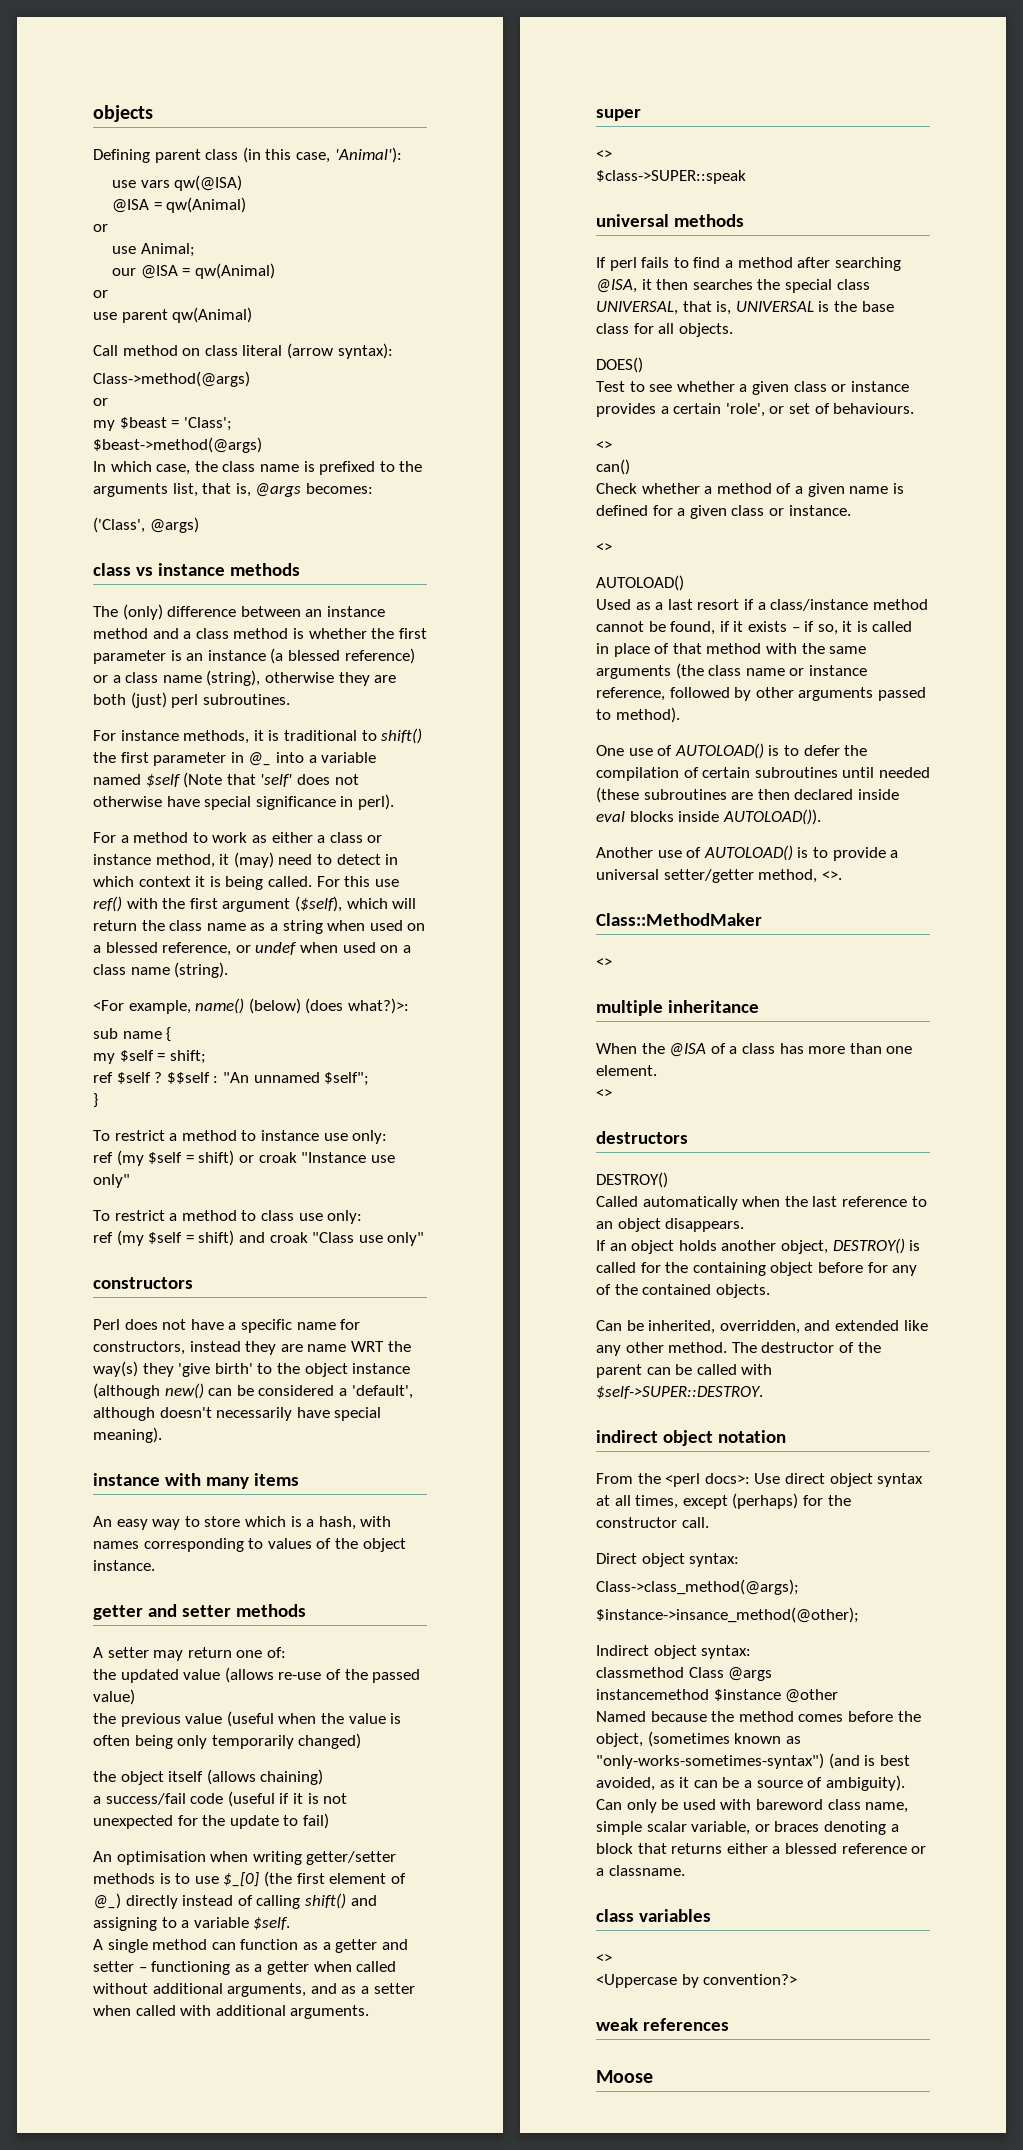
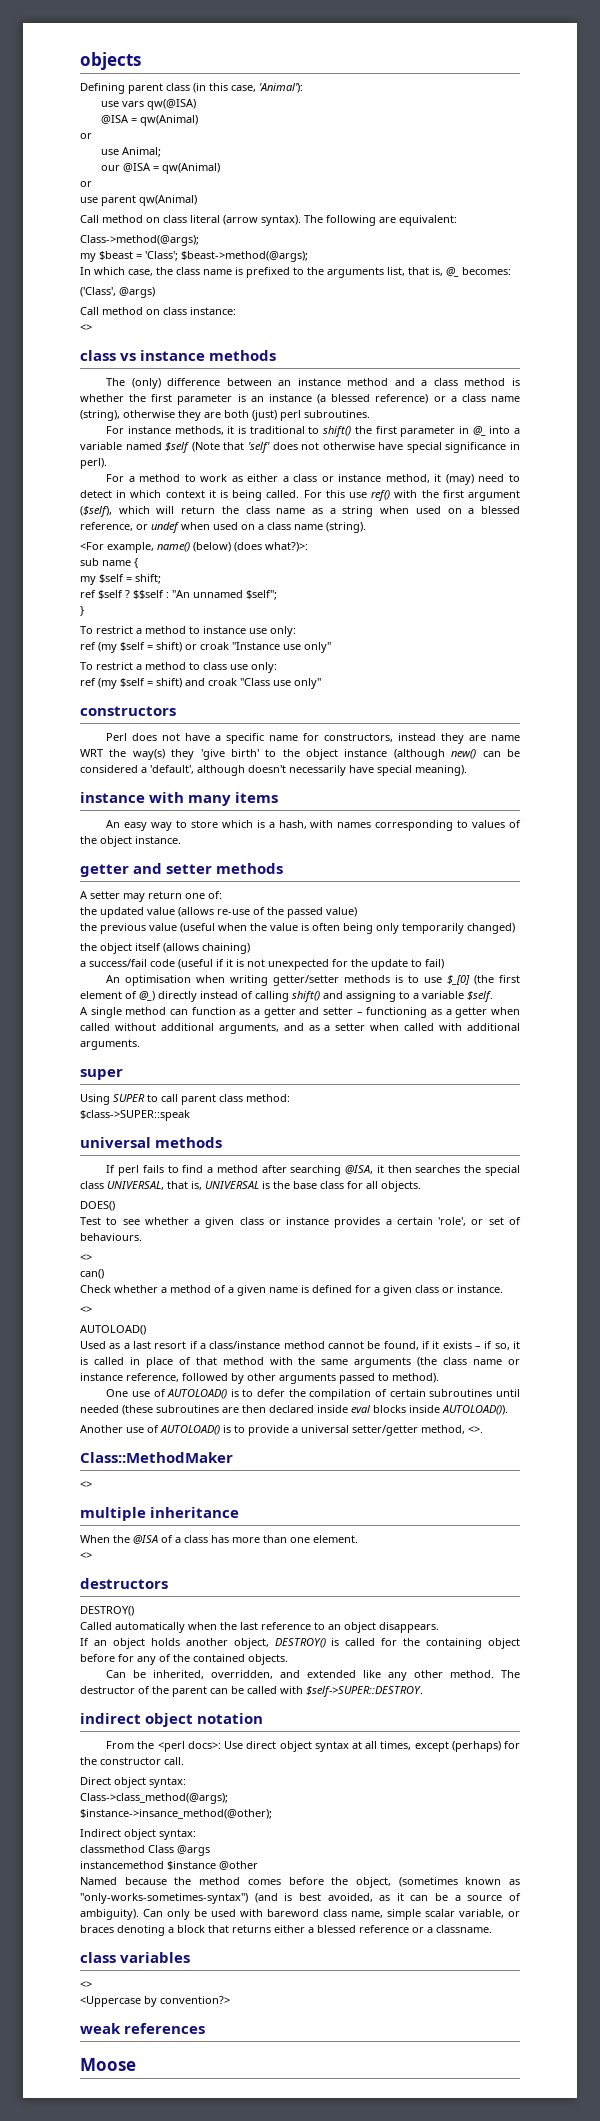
- Call method on class literal (arrow syntax):
- Class->method(@args)
- or
+ Call method on class literal (arrow syntax). The following are equivalent:
+ Class->method(@args);
- my $beast = 'Class';
- $beast->method(@args)
+ my $beast = 'Class'; $beast->method(@args);
- In which case, the class name is prefixed to the arguments list, that is, @args becomes:
+ In which case, the class name is prefixed to the arguments list, that is, @_ becomes:
+ Call method on class instance:
+ <>
  super
- <>
+ Using SUPER to call parent class method:

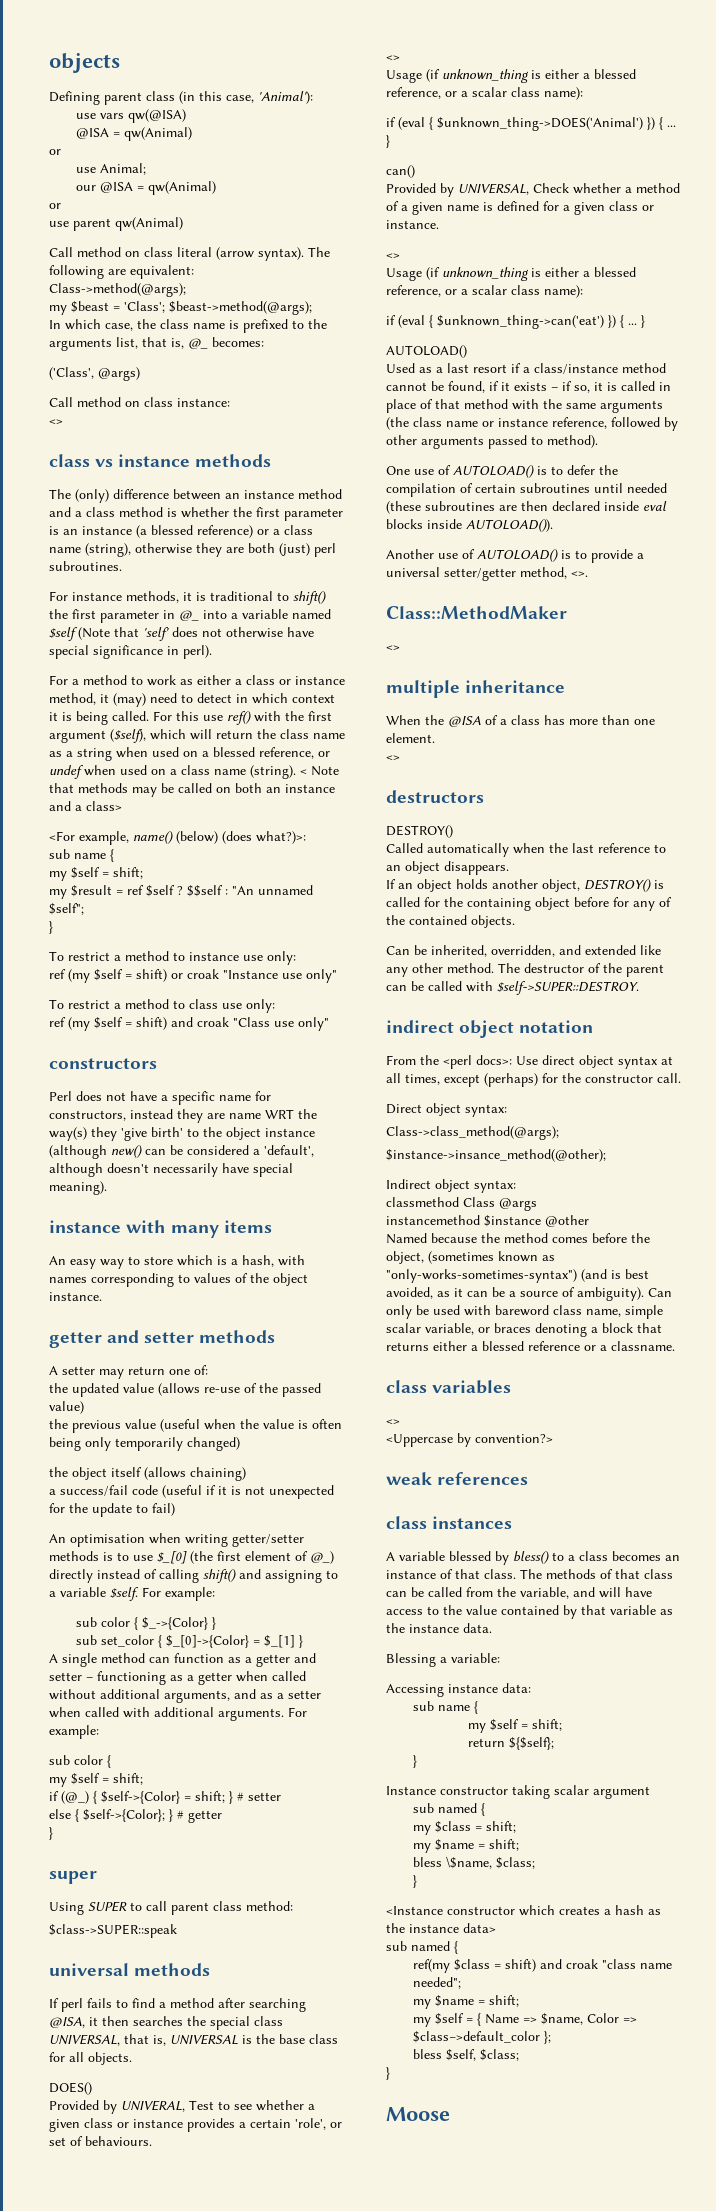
+ < Note that methods may be called on both an instance and a class>
- ref $self ?
+ my $result = ref $self ?
- An optimisation when writing getter/setter methods is to use $_[0] (the first element of @_) directly instead of calling shift() and assigning to a variable $self.
+ An optimisation when writing getter/setter methods is to use $_[0] (the first element of @_) directly instead of calling shift() and assigning to a variable $self. For example:
+ sub color { $_->{Color} }
+ sub set_color { $_[0]->{Color} = $_[1] }
- A single method can function as a getter and setter – functioning as a getter when called without additional arguments, and as a setter when called with additional arguments.
+ A single method can function as a getter and setter – functioning as a getter when called without additional arguments, and as a setter when called with additional arguments. For example:
+ sub color {
+ my $self = shift;
+ if (@_) { $self->{Color} = shift; } # setter
+ else { $self->{Color}; } # getter
+ }
- Test to see whether a given class or instance provides a certain 'role', or set of behaviours.
+ Provided by UNIVERAL, Test to see whether a given class or instance provides a certain 'role', or set of behaviours.
  <>
+ Usage (if unknown_thing is either a blessed reference, or a scalar class name):
+ if (eval { $unknown_thing->DOES('Animal') }) { ... }
  can()
- Check whether a method of a given name is defined for a given class or instance.
+ Provided by UNIVERSAL, Check whether a method of a given name is defined for a given class or instance.
  <>
+ Usage (if unknown_thing is either a blessed reference, or a scalar class name):
+ if (eval { $unknown_thing->can('eat') }) { ... }
+ class instances
+ A variable blessed by bless() to a class becomes an instance of that class. The methods of that class can be called from the variable, and will have access to the value contained by that variable as the instance data.
+ Blessing a variable:
+ Accessing instance data:
+ sub name {
+ my $self = shift;
+ return ${$self};
+ }
+ Instance constructor taking scalar argument
+ sub named {
+ my $class = shift;
+ my $name = shift;
+ bless \$name, $class;
+ }
+ <Instance constructor which creates a hash as the instance data>
+ sub named {
+ ref(my $class = shift) and croak "class name needed";
+ my $name = shift;
+ my $self = { Name => $name, Color => $class−>default_color };
+ bless $self, $class;
+ }

